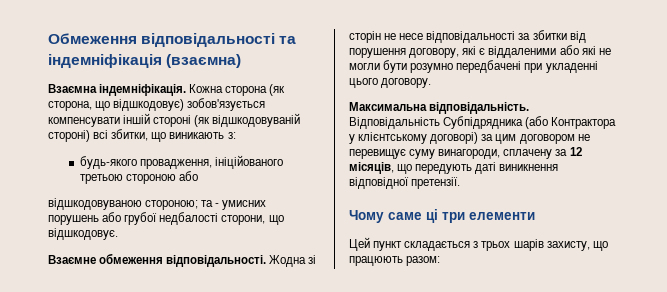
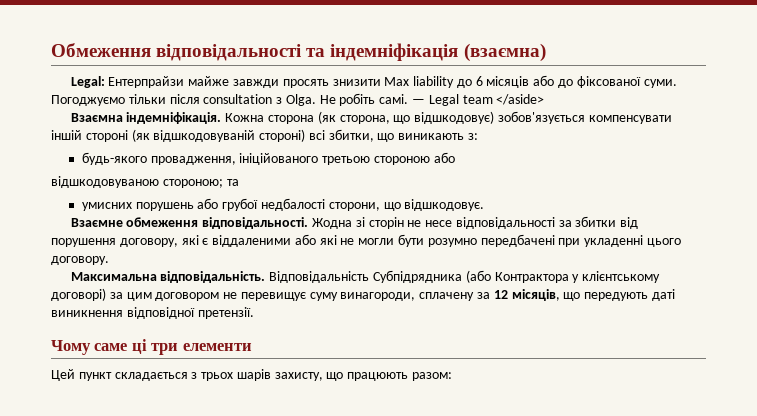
+ Legal: Ентерпрайзи майже завжди просять знизити Max liability до 6 місяців або до фіксованої суми. Погоджуємо тільки після consultation з Olga. Не робіть самі. — Legal team </aside>
- відшкодовуваною стороною; та - умисних порушень або грубої недбалості сторони, що відшкодовує.
+ відшкодовуваною стороною; та
+ умисних порушень або грубої недбалості сторони, що відшкодовує.

